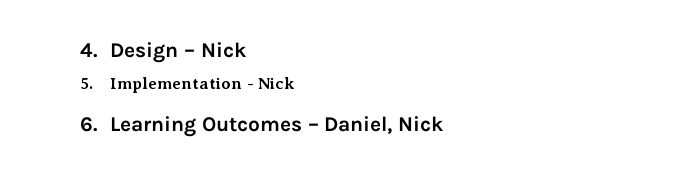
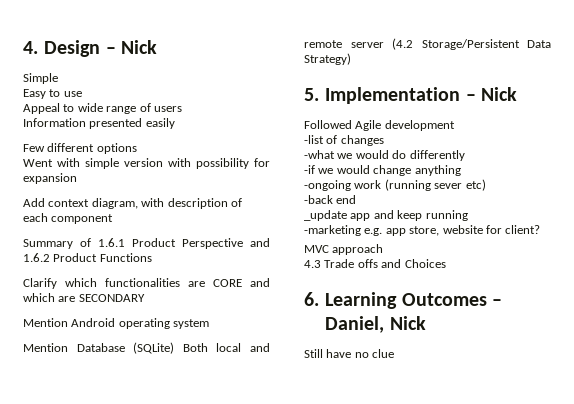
- 5. Implementation - Nick
+ Simple
+ Easy to use
+ Appeal to wide range of users
+ Information presented easily
+ Few different options
+ Went with simple version with possibility for expansion
+ Add context diagram, with description of each component
+ Summary of 1.6.1 Product Perspective and 1.6.2 Product Functions
+ Clarify which functionalities are CORE and which are SECONDARY
+ Mention Android operating system
+ Mention Database (SQLite) Both local and remote server (4.2 Storage/Persistent Data Strategy)
+ 5. Implementation – Nick
+ Followed Agile development
+ -list of changes
+ -what we would do differently
+ -if we would change anything
+ -ongoing work (running sever etc)
+ -back end
+ _update app and keep running
+ -marketing e.g. app store, website for client?
+ MVC approach
+ 4.3 Trade offs and Choices
+ Still have no clue

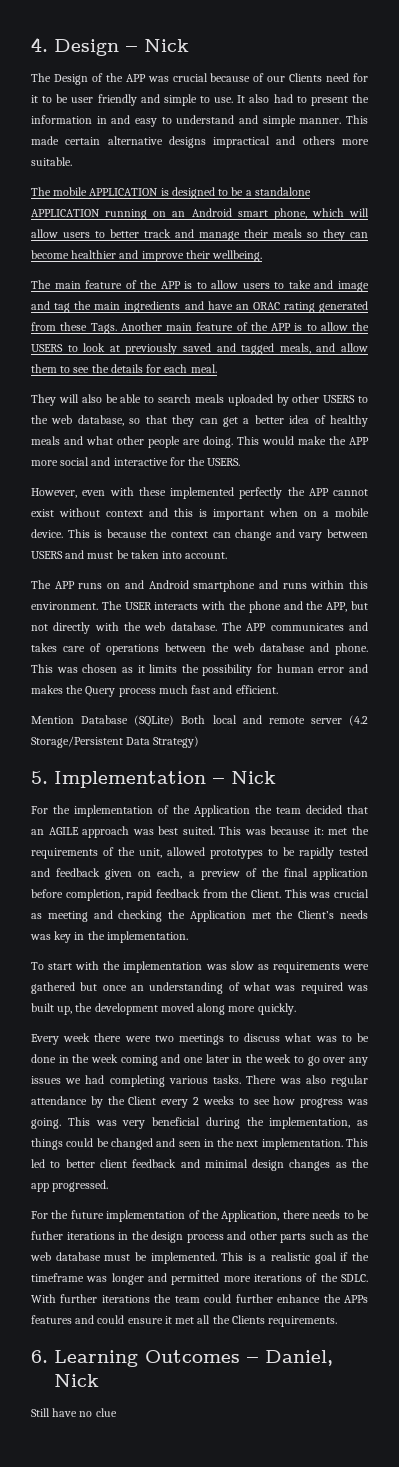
- Simple
- Easy to use
- Appeal to wide range of users
- Information presented easily
- Few different options
- Went with simple version with possibility for expansion
- Add context diagram, with description of each component
- Summary of 1.6.1 Product Perspective and 1.6.2 Product Functions
- Clarify which functionalities are CORE and which are SECONDARY
- Mention Android operating system
+ The Design of the APP was crucial because of our Clients need for it to be user friendly and simple to use. It also had to present the information in and easy to understand and simple manner. This made certain alternative designs impractical and others more suitable.
+ The mobile APPLICATION is designed to be a standalone APPLICATION running on an Android smart phone, which will allow users to better track and manage their meals so they can become healthier and improve their wellbeing.
+ The main feature of the APP is to allow users to take and image and tag the main ingredients and have an ORAC rating generated from these Tags. Another main feature of the APP is to allow the USERS to look at previously saved and tagged meals, and allow them to see the details for each meal.
+ They will also be able to search meals uploaded by other USERS to the web database, so that they can get a better idea of healthy meals and what other people are doing. This would make the APP more social and interactive for the USERS.
+ However, even with these implemented perfectly the APP cannot exist without context and this is important when on a mobile device. This is because the context can change and vary between USERS and must be taken into account.
+ The APP runs on and Android smartphone and runs within this environment. The USER interacts with the phone and the APP, but not directly with the web database. The APP communicates and takes care of operations between the web database and phone. This was chosen as it limits the possibility for human error and makes the Query process much fast and efficient.
- Followed Agile development
- -list of changes
- -what we would do differently
- -if we would change anything
- -ongoing work (running sever etc)
- -back end
- _update app and keep running
- -marketing e.g. app store, website for client?
- MVC approach
- 4.3 Trade offs and Choices
+ For the implementation of the Application the team decided that an AGILE approach was best suited. This was because it: met the requirements of the unit, allowed prototypes to be rapidly tested and feedback given on each, a preview of the final application before completion, rapid feedback from the Client. This was crucial as meeting and checking the Application met the Client’s needs was key in the implementation.
+ To start with the implementation was slow as requirements were gathered but once an understanding of what was required was built up, the development moved along more quickly.
+ Every week there were two meetings to discuss what was to be done in the week coming and one later in the week to go over any issues we had completing various tasks. There was also regular attendance by the Client every 2 weeks to see how progress was going. This was very beneficial during the implementation, as things could be changed and seen in the next implementation. This led to better client feedback and minimal design changes as the app progressed.
+ For the future implementation of the Application, there needs to be futher iterations in the design process and other parts such as the web database must be implemented. This is a realistic goal if the timeframe was longer and permitted more iterations of the SDLC. With further iterations the team could further enhance the APPs features and could ensure it met all the Clients requirements.

